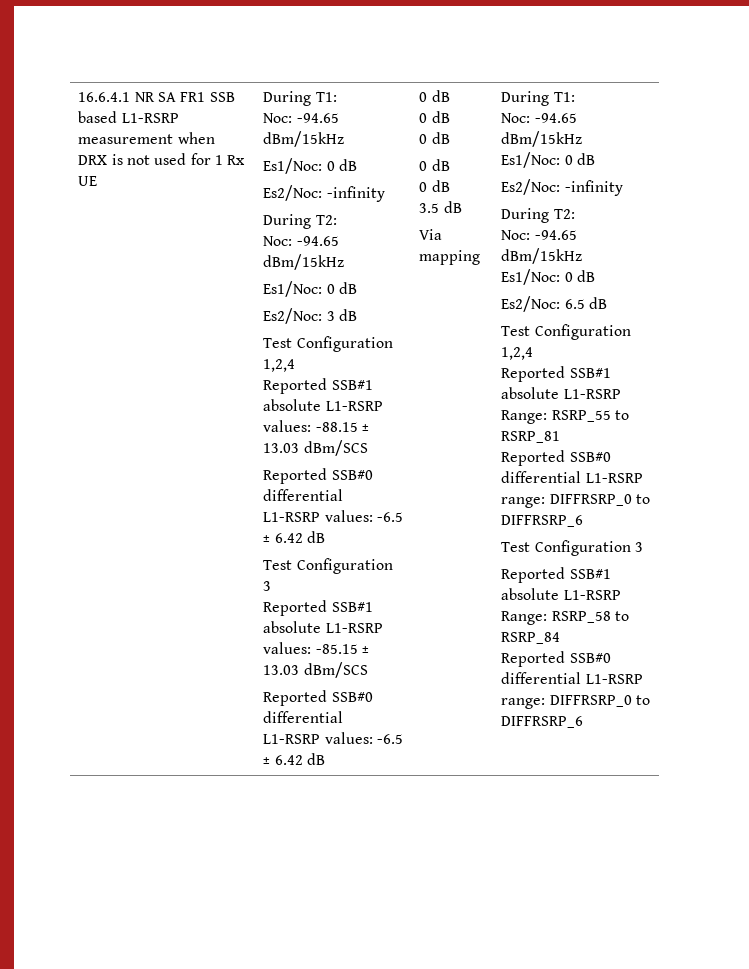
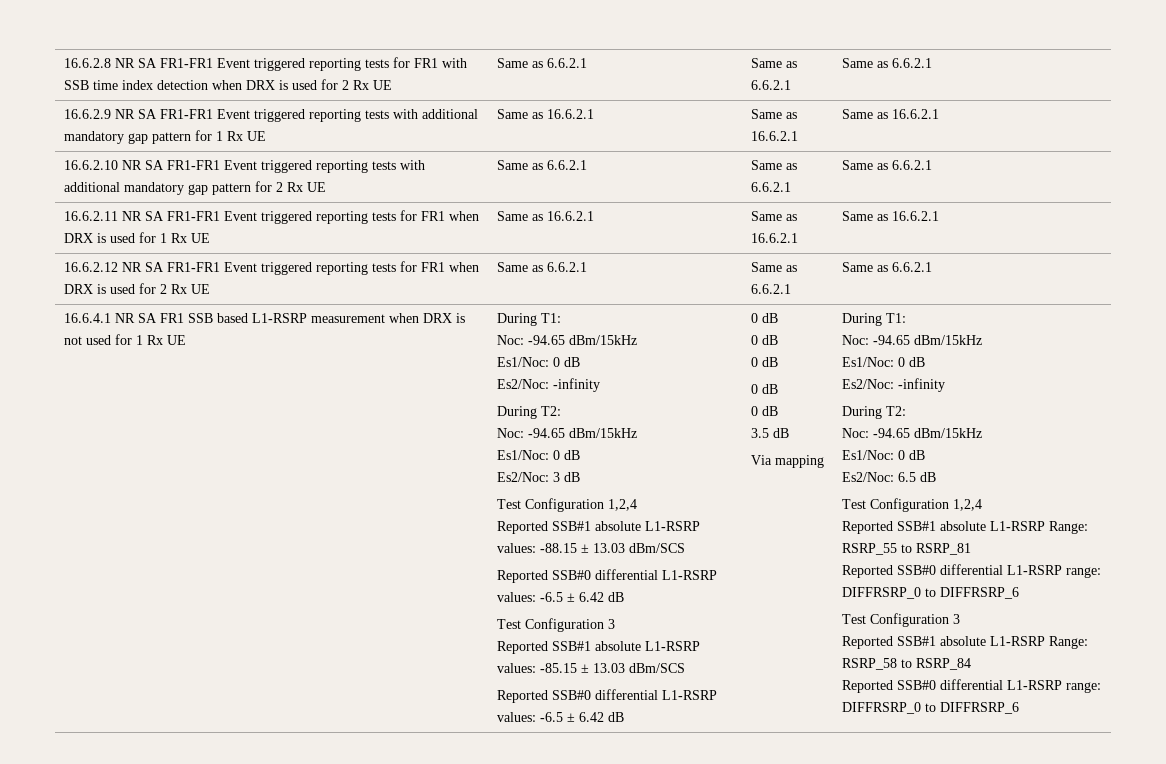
+ 16.6.2.8 NR SA FR1-FR1 Event triggered reporting tests for FR1 with SSB time index detection when DRX is used for 2 Rx UE | Same as 6.6.2.1 | Same as 6.6.2.1 | Same as 6.6.2.1
+ 16.6.2.9 NR SA FR1-FR1 Event triggered reporting tests with additional mandatory gap pattern for 1 Rx UE | Same as 16.6.2.1 | Same as 16.6.2.1 | Same as 16.6.2.1
+ 16.6.2.10 NR SA FR1-FR1 Event triggered reporting tests with additional mandatory gap pattern for 2 Rx UE | Same as 6.6.2.1 | Same as 6.6.2.1 | Same as 6.6.2.1
+ 16.6.2.11 NR SA FR1-FR1 Event triggered reporting tests for FR1 when DRX is used for 1 Rx UE | Same as 16.6.2.1 | Same as 16.6.2.1 | Same as 16.6.2.1
+ 16.6.2.12 NR SA FR1-FR1 Event triggered reporting tests for FR1 when DRX is used for 2 Rx UE | Same as 6.6.2.1 | Same as 6.6.2.1 | Same as 6.6.2.1

